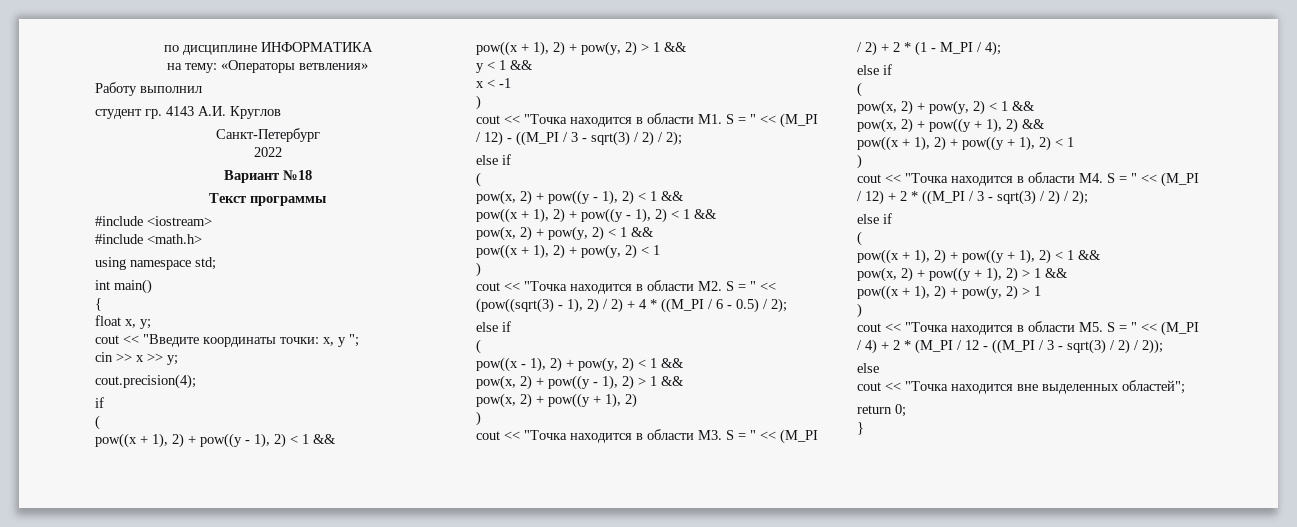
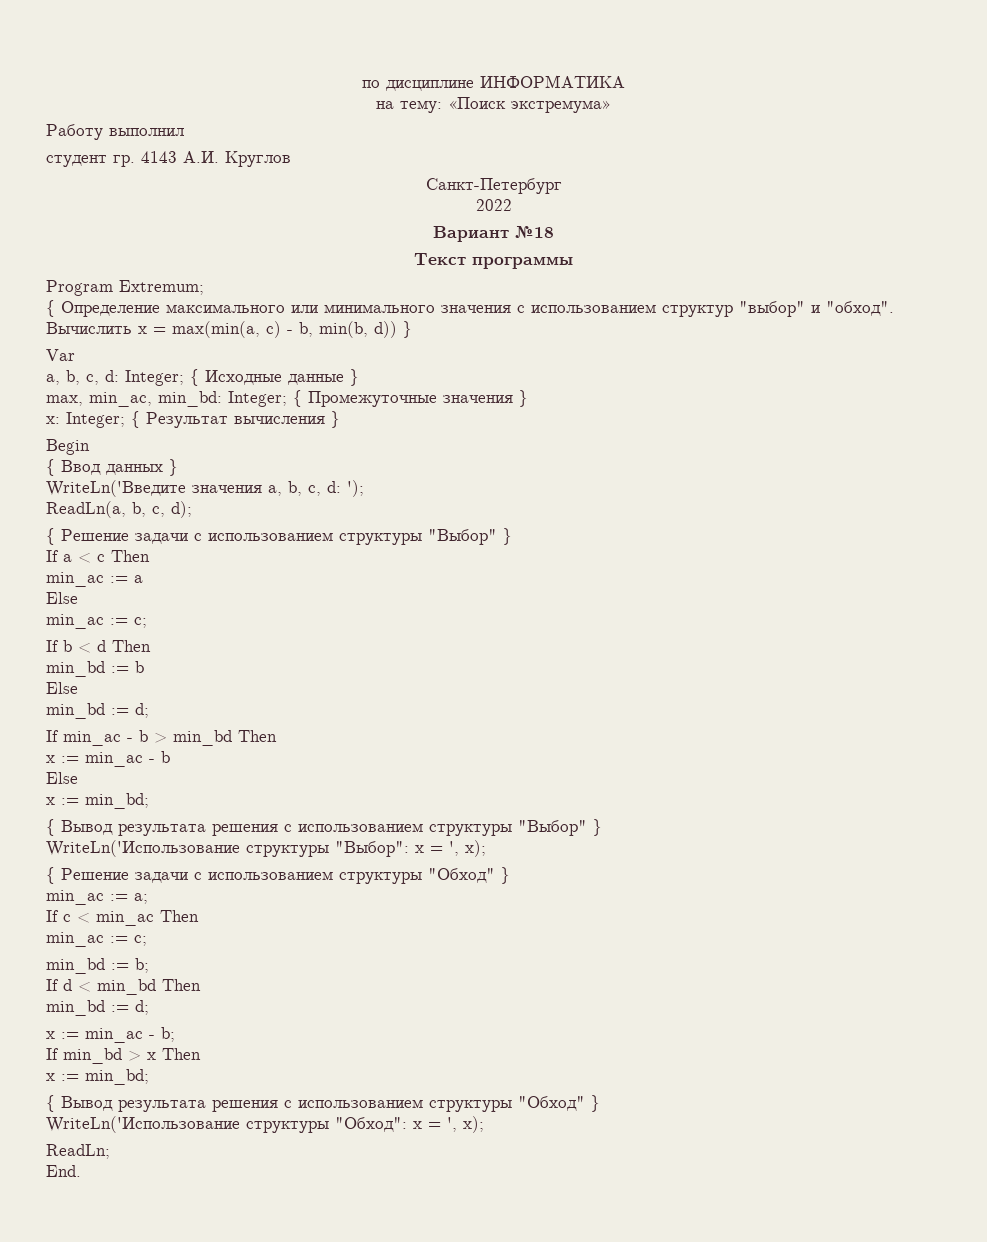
- на тему: «Операторы ветвления»
+ на тему: «Поиск экстремума»
- #include <iostream>
- #include <math.h>
- using namespace std;
- int main()
- {
- float x, y;
- cout << "Введите координаты точки: x, y ";
- cin >> x >> y;
- cout.precision(4);
- if
- (
- pow((x + 1), 2) + pow((y - 1), 2) < 1 &&
- pow((x + 1), 2) + pow(y, 2) > 1 &&
- y < 1 &&
- x < -1
- )
- cout << "Точка находится в области М1. S = " << (M_PI / 12) - ((M_PI / 3 - sqrt(3) / 2) / 2);
- else if
- (
- pow(x, 2) + pow((y - 1), 2) < 1 &&
- pow((x + 1), 2) + pow((y - 1), 2) < 1 &&
- pow(x, 2) + pow(y, 2) < 1 &&
- pow((x + 1), 2) + pow(y, 2) < 1
- )
- cout << "Точка находится в области М2. S = " << (pow((sqrt(3) - 1), 2) / 2) + 4 * ((M_PI / 6 - 0.5) / 2);
- else if
- (
- pow((x - 1), 2) + pow(y, 2) < 1 &&
- pow(x, 2) + pow((y - 1), 2) > 1 &&
- pow(x, 2) + pow((y + 1), 2)
- )
- cout << "Точка находится в области М3. S = " << (M_PI / 2) + 2 * (1 - M_PI / 4);
- else if
- (
- pow(x, 2) + pow(y, 2) < 1 &&
- pow(x, 2) + pow((y + 1), 2) &&
- pow((x + 1), 2) + pow((y + 1), 2) < 1
- )
- cout << "Точка находится в области М4. S = " << (M_PI / 12) + 2 * ((M_PI / 3 - sqrt(3) / 2) / 2);
- else if
- (
- pow((x + 1), 2) + pow((y + 1), 2) < 1 &&
- pow(x, 2) + pow((y + 1), 2) > 1 &&
- pow((x + 1), 2) + pow(y, 2) > 1
- )
- cout << "Точка находится в области М5. S = " << (M_PI / 4) + 2 * (M_PI / 12 - ((M_PI / 3 - sqrt(3) / 2) / 2));
- else
- cout << "Точка находится вне выделенных областей";
- return 0;
- }
+ Program Extremum;
+ { Определение максимального или минимального значения с использованием структур "выбор" и "обход". Вычислить x = max(min(a, c) - b, min(b, d)) }
+ Var
+ a, b, c, d: Integer; { Исходные данные }
+ max, min_ac, min_bd: Integer; { Промежуточные значения }
+ x: Integer; { Результат вычисления }
+ Begin
+ { Ввод данных }
+ WriteLn('Введите значения a, b, c, d: ');
+ ReadLn(a, b, c, d);
+ { Решение задачи с использованием структуры "Выбор" }
+ If a < c Then
+ min_ac := a
+ Else
+ min_ac := c;
+ If b < d Then
+ min_bd := b
+ Else
+ min_bd := d;
+ If min_ac - b > min_bd Then
+ x := min_ac - b
+ Else
+ x := min_bd;
+ { Вывод результата решения с использованием структуры "Выбор" }
+ WriteLn('Использование структуры "Выбор": x = ', x);
+ { Решение задачи с использованием структуры "Обход" }
+ min_ac := a;
+ If c < min_ac Then
+ min_ac := c;
+ min_bd := b;
+ If d < min_bd Then
+ min_bd := d;
+ x := min_ac - b;
+ If min_bd > x Then
+ x := min_bd;
+ { Вывод результата решения с использованием структуры "Обход" }
+ WriteLn('Использование структуры "Обход": x = ', x);
+ ReadLn;
+ End.

